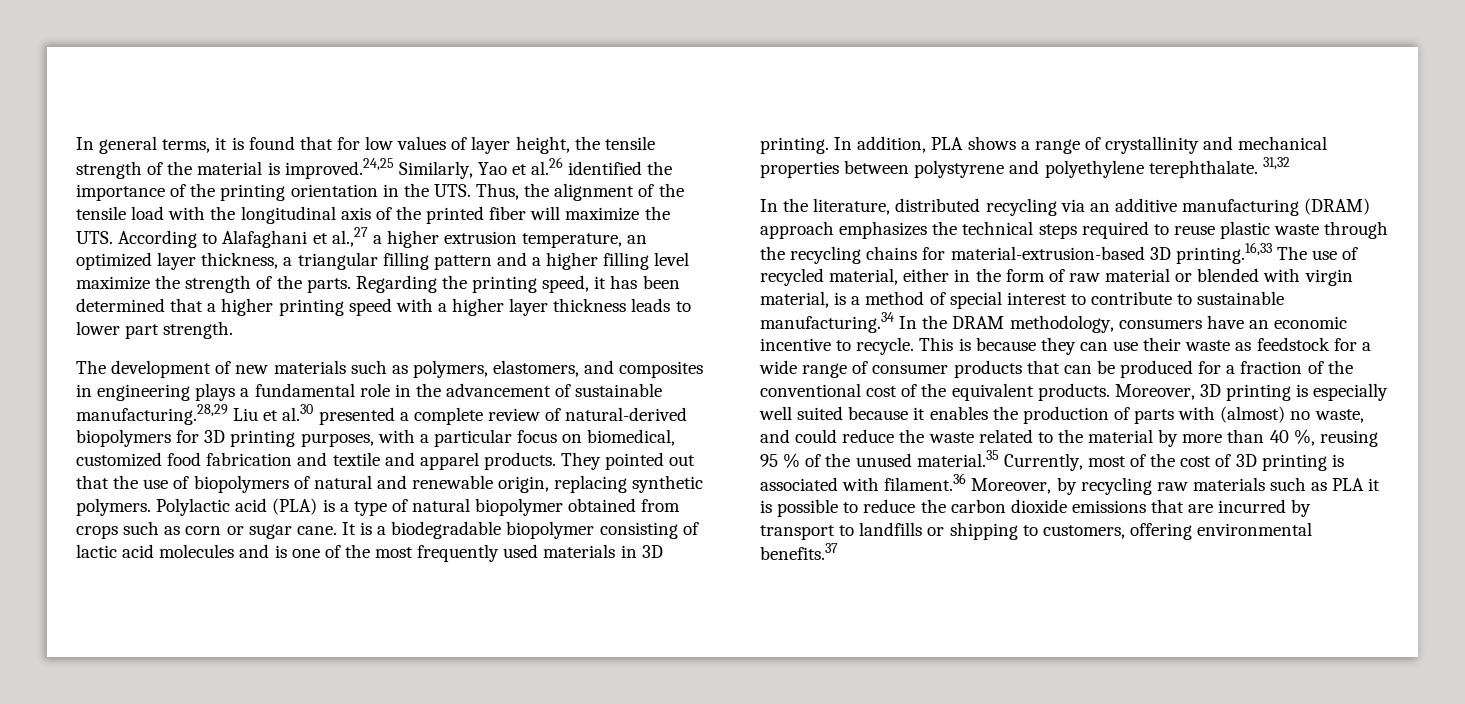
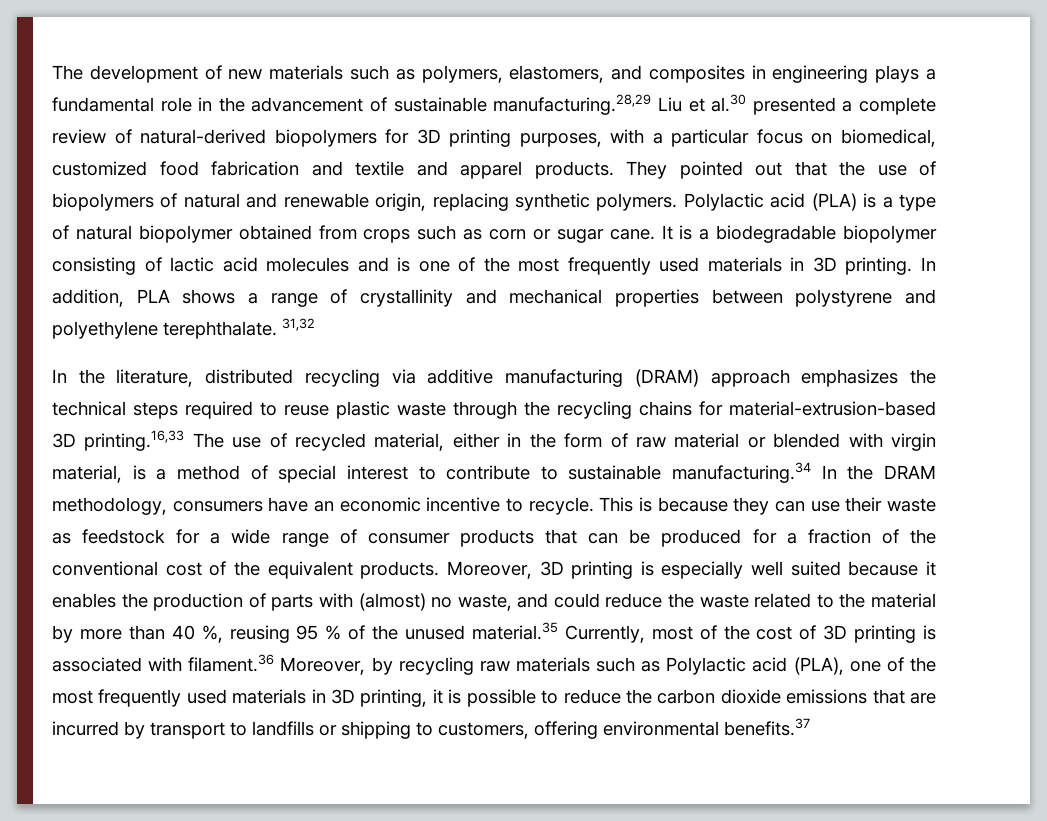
- In general terms, it is found that for low values of layer height, the tensile strength of the material is improved.24,25 Similarly, Yao et al.26 identified the importance of the printing orientation in the UTS. Thus, the alignment of the tensile load with the longitudinal axis of the printed fiber will maximize the UTS. According to Alafaghani et al.,27 a higher extrusion temperature, an optimized layer thickness, a triangular filling pattern and a higher filling level maximize the strength of the parts. Regarding the printing speed, it has been determined that a higher printing speed with a higher layer thickness leads to lower part strength.
- In the literature, distributed recycling via an additive manufacturing (DRAM) approach emphasizes the technical steps required to reuse plastic waste through the recycling chains for material-extrusion-based 3D printing.16,33 The use of recycled material, either in the form of raw material or blended with virgin material, is a method of special interest to contribute to sustainable manufacturing.34 In the DRAM methodology, consumers have an economic incentive to recycle.
+ In the literature, distributed recycling via additive manufacturing (DRAM) approach emphasizes the technical steps required to reuse plastic waste through the recycling chains for material-extrusion-based 3D printing.16,33 The use of recycled material, either in the form of raw material or blended with virgin material, is a method of special interest to contribute to sustainable manufacturing.34 In the DRAM methodology, consumers have an economic incentive to recycle.
- Moreover, 3D printing is especially well suited because it enables the production of parts with (almost) no waste, and could reduce the waste related to the material by more than 40 %, reusing 95 % of the unused material.35 Currently, most of the cost of 3D printing is associated with filament.36 Moreover, by recycling raw materials such as PLA it is possible to reduce the carbon dioxide emissions that are incurred by transport to landfills or shipping to customers, offering environmental benefits.37
+ Moreover, 3D printing is especially well suited because it enables the production of parts with (almost) no waste, and could reduce the waste related to the material by more than 40 %, reusing 95 % of the unused material.35 Currently, most of the cost of 3D printing is associated with filament.36 Moreover, by recycling raw materials such as Polylactic acid (PLA), one of the most frequently used materials in 3D printing, it is possible to reduce the carbon dioxide emissions that are incurred by transport to landfills or shipping to customers, offering environmental benefits.37

